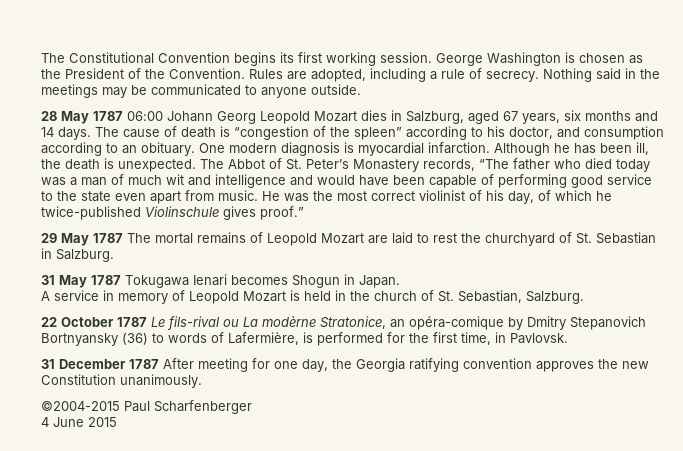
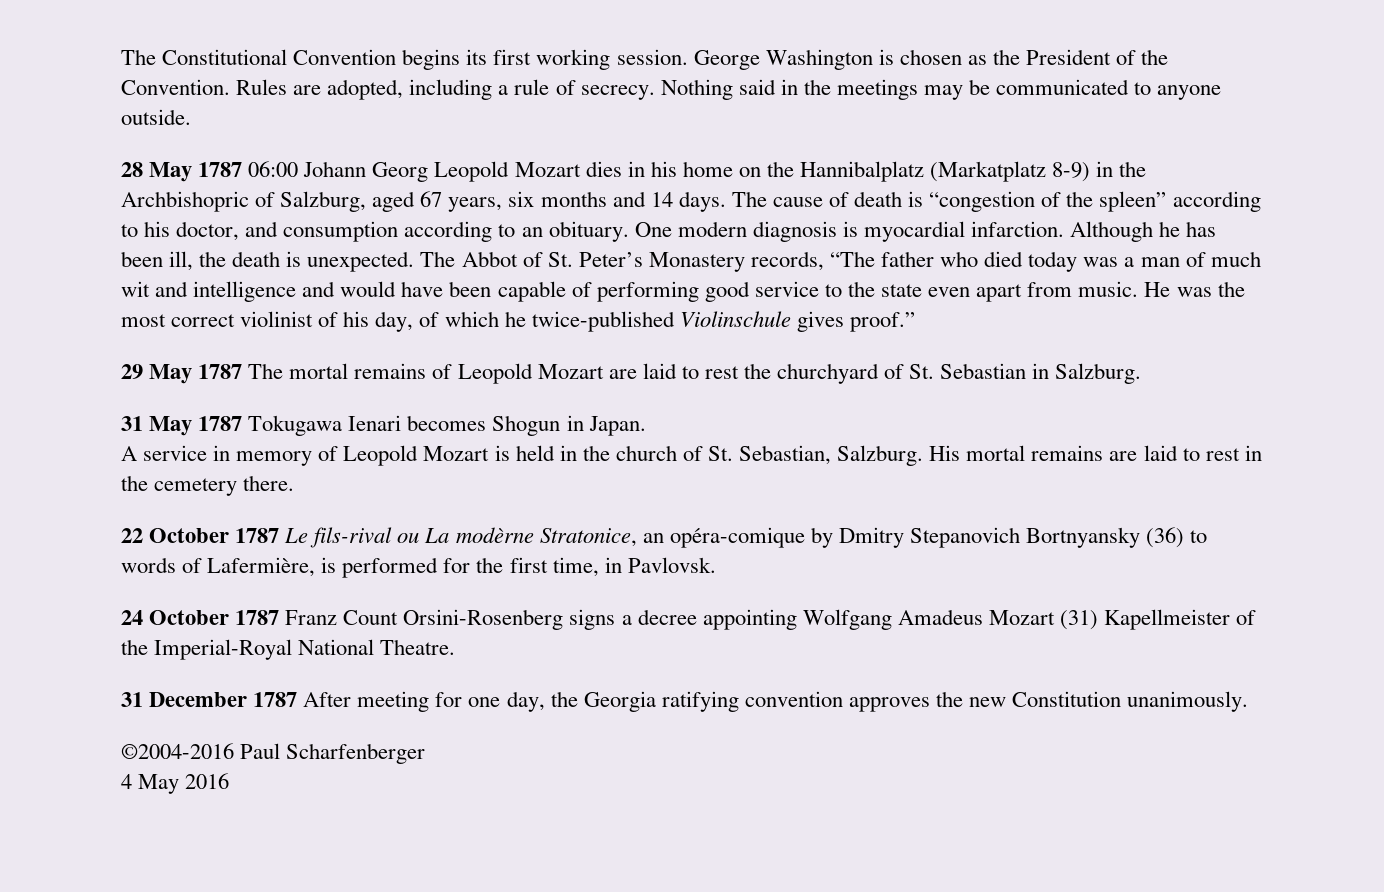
- 28 May 1787 06:00 Johann Georg Leopold Mozart dies in Salzburg, aged 67 years, six months and 14 days.
+ 28 May 1787 06:00 Johann Georg Leopold Mozart dies in his home on the Hannibalplatz (Markatplatz 8-9) in the Archbishopric of Salzburg, aged 67 years, six months and 14 days.
+ His mortal remains are laid to rest in the cemetery there.
+ 24 October 1787 Franz Count Orsini-Rosenberg signs a decree appointing Wolfgang Amadeus Mozart (31) Kapellmeister of the Imperial-Royal National Theatre.
- ©2004-2015 Paul Scharfenberger
+ ©2004-2016 Paul Scharfenberger
- 4 June 2015
+ 4 May 2016

